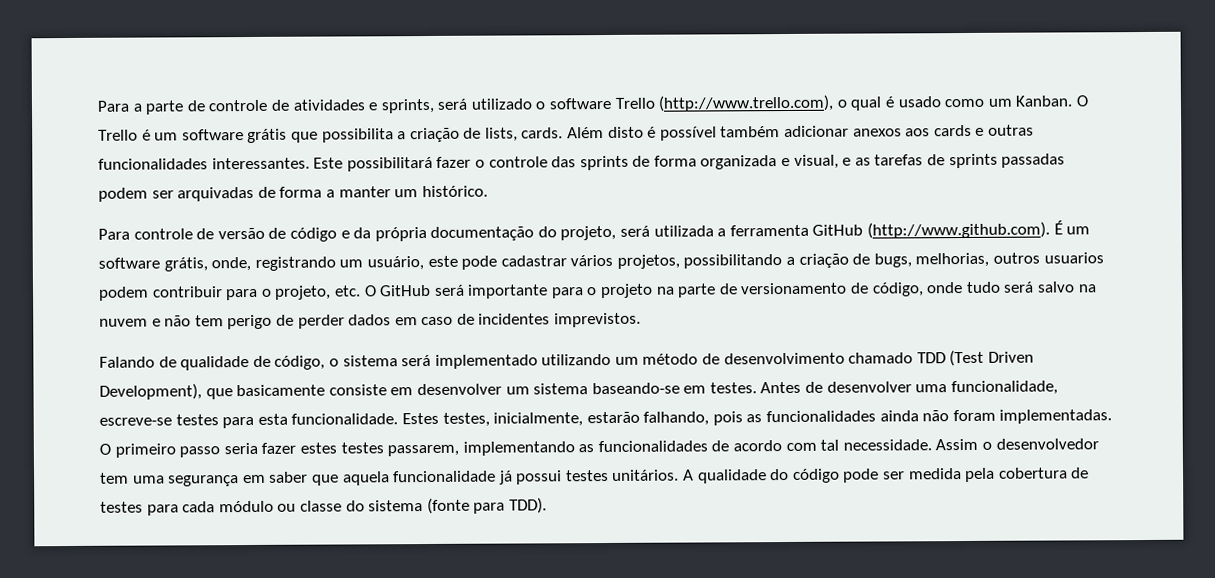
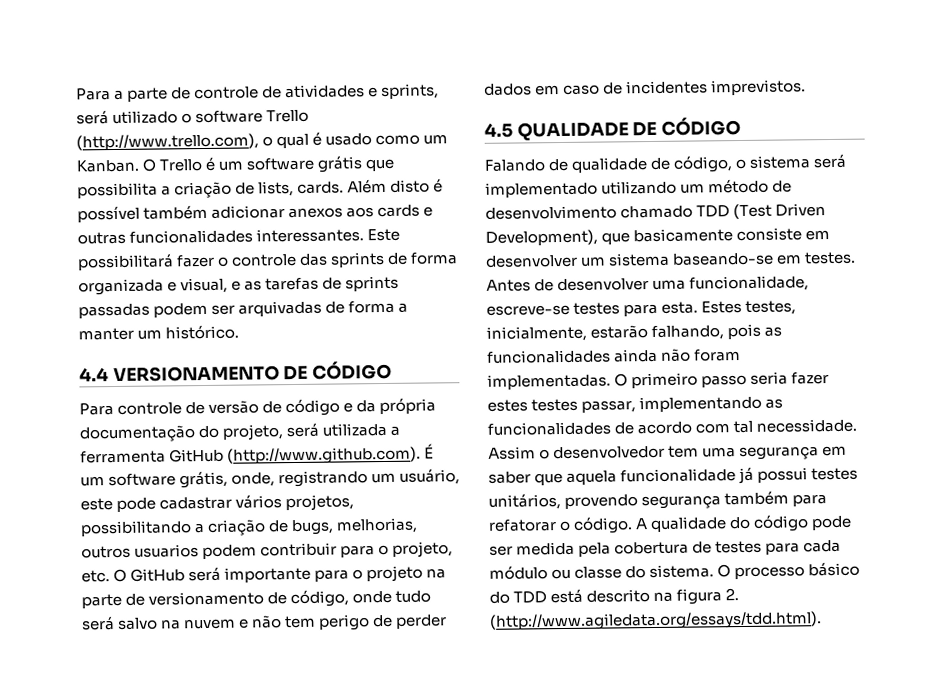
+ 4.4 VERSIONAMENTO DE CÓDIGO
+ 4.5 QUALIDADE DE CÓDIGO
- Antes de desenvolver uma funcionalidade, escreve-se testes para esta funcionalidade.
+ Antes de desenvolver uma funcionalidade, escreve-se testes para esta.
- O primeiro passo seria fazer estes testes passarem, implementando as funcionalidades de acordo com tal necessidade.
+ O primeiro passo seria fazer estes testes passar, implementando as funcionalidades de acordo com tal necessidade.
- Assim o desenvolvedor tem uma segurança em saber que aquela funcionalidade já possui testes unitários.
+ Assim o desenvolvedor tem uma segurança em saber que aquela funcionalidade já possui testes unitários, provendo segurança também para refatorar o código.
- A qualidade do código pode ser medida pela cobertura de testes para cada módulo ou classe do sistema (fonte para TDD).
+ A qualidade do código pode ser medida pela cobertura de testes para cada módulo ou classe do sistema. O processo básico do TDD está descrito na figura 2. (http://www.agiledata.org/essays/tdd.html).

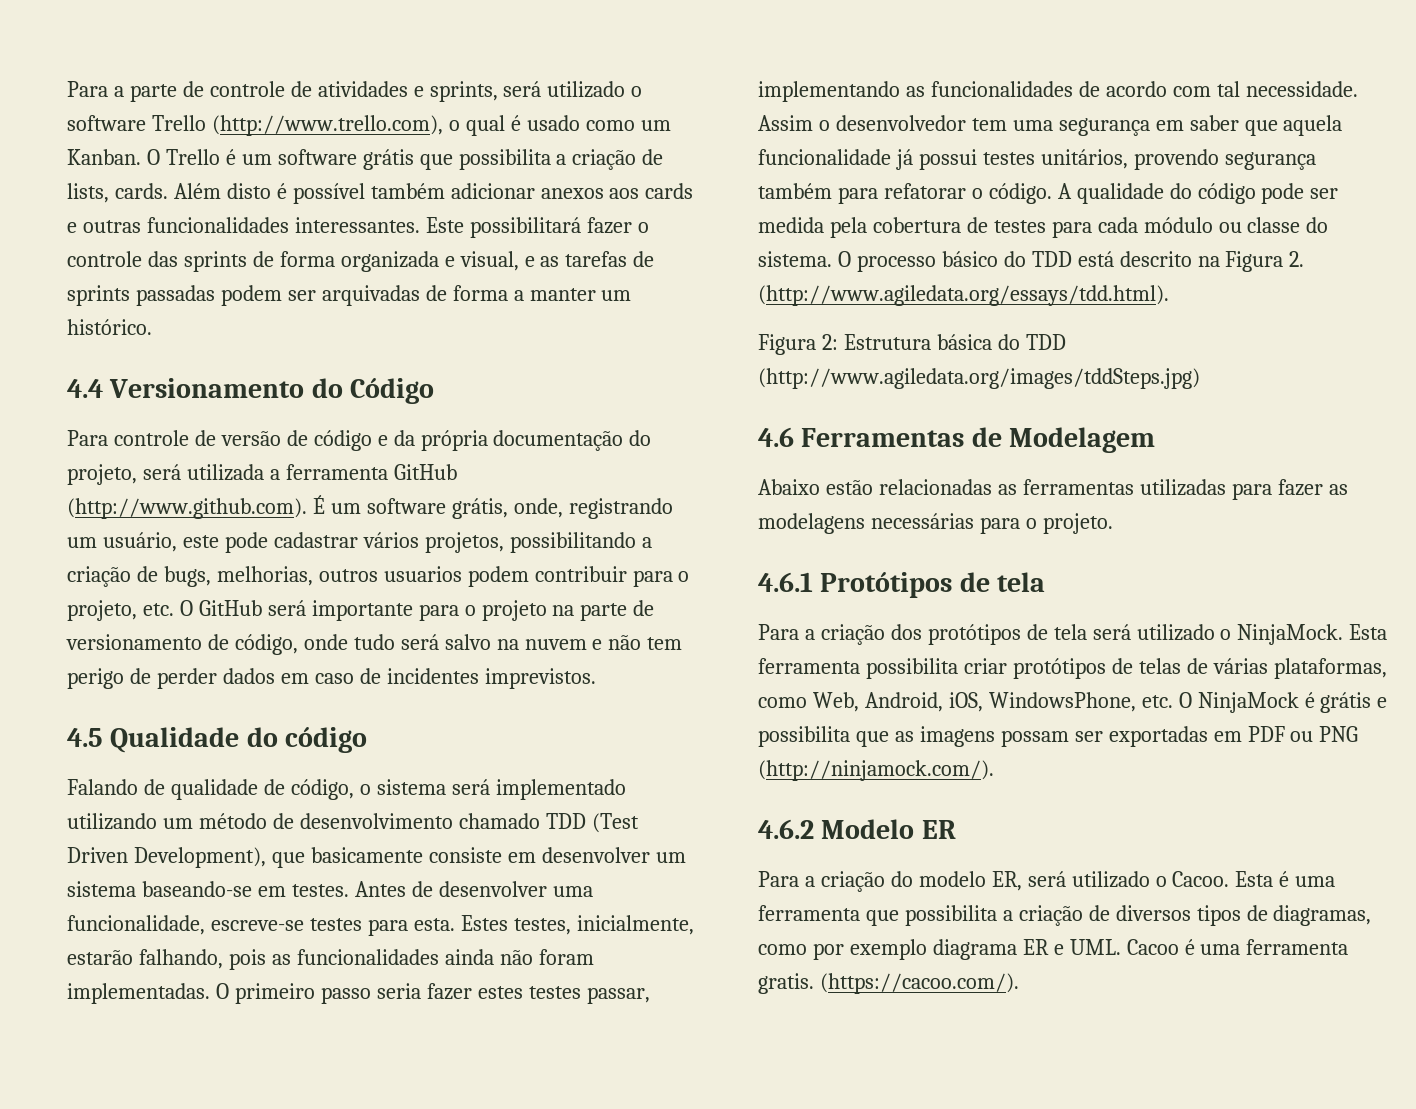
- 4.4 VERSIONAMENTO DE CÓDIGO
+ 4.4 Versionamento do Código
- 4.5 QUALIDADE DE CÓDIGO
+ 4.5 Qualidade do código
- O processo básico do TDD está descrito na figura 2. (http://www.agiledata.org/essays/tdd.html).
+ O processo básico do TDD está descrito na Figura 2. (http://www.agiledata.org/essays/tdd.html).
+ Figura 2: Estrutura básica do TDD (http://www.agiledata.org/images/tddSteps.jpg)
+ 4.6 Ferramentas de Modelagem
+ Abaixo estão relacionadas as ferramentas utilizadas para fazer as modelagens necessárias para o projeto.
+ 4.6.1 Protótipos de tela
+ Para a criação dos protótipos de tela será utilizado o NinjaMock. Esta ferramenta possibilita criar protótipos de telas de várias plataformas, como Web, Android, iOS, WindowsPhone, etc. O NinjaMock é grátis e possibilita que as imagens possam ser exportadas em PDF ou PNG (http://ninjamock.com/).
+ 4.6.2 Modelo ER
+ Para a criação do modelo ER, será utilizado o Cacoo. Esta é uma ferramenta que possibilita a criação de diversos tipos de diagramas, como por exemplo diagrama ER e UML. Cacoo é uma ferramenta gratis. (https://cacoo.com/).

